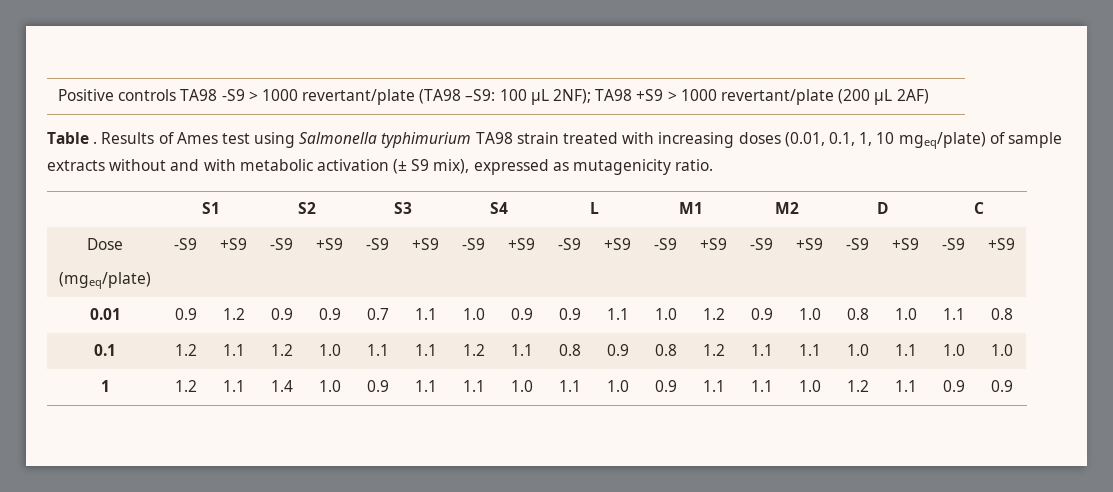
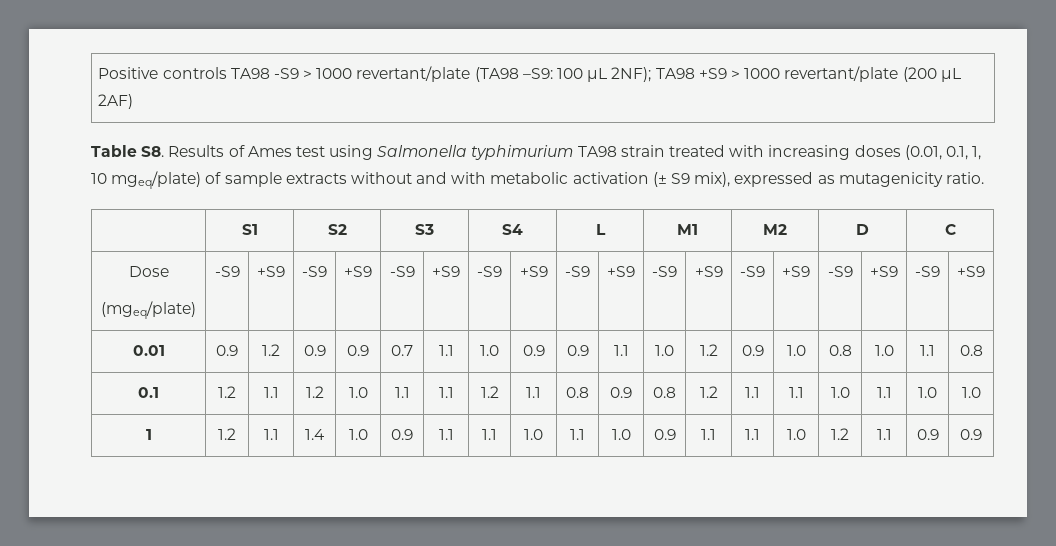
- Table . Results of Ames test using Salmonella typhimurium TA98 strain treated with increasing doses (0.01, 0.1, 1, 10 mgeq/plate) of sample extracts without and with metabolic activation (± S9 mix), expressed as mutagenicity ratio.
+ Table S8. Results of Ames test using Salmonella typhimurium TA98 strain treated with increasing doses (0.01, 0.1, 1, 10 mgeq/plate) of sample extracts without and with metabolic activation (± S9 mix), expressed as mutagenicity ratio.

